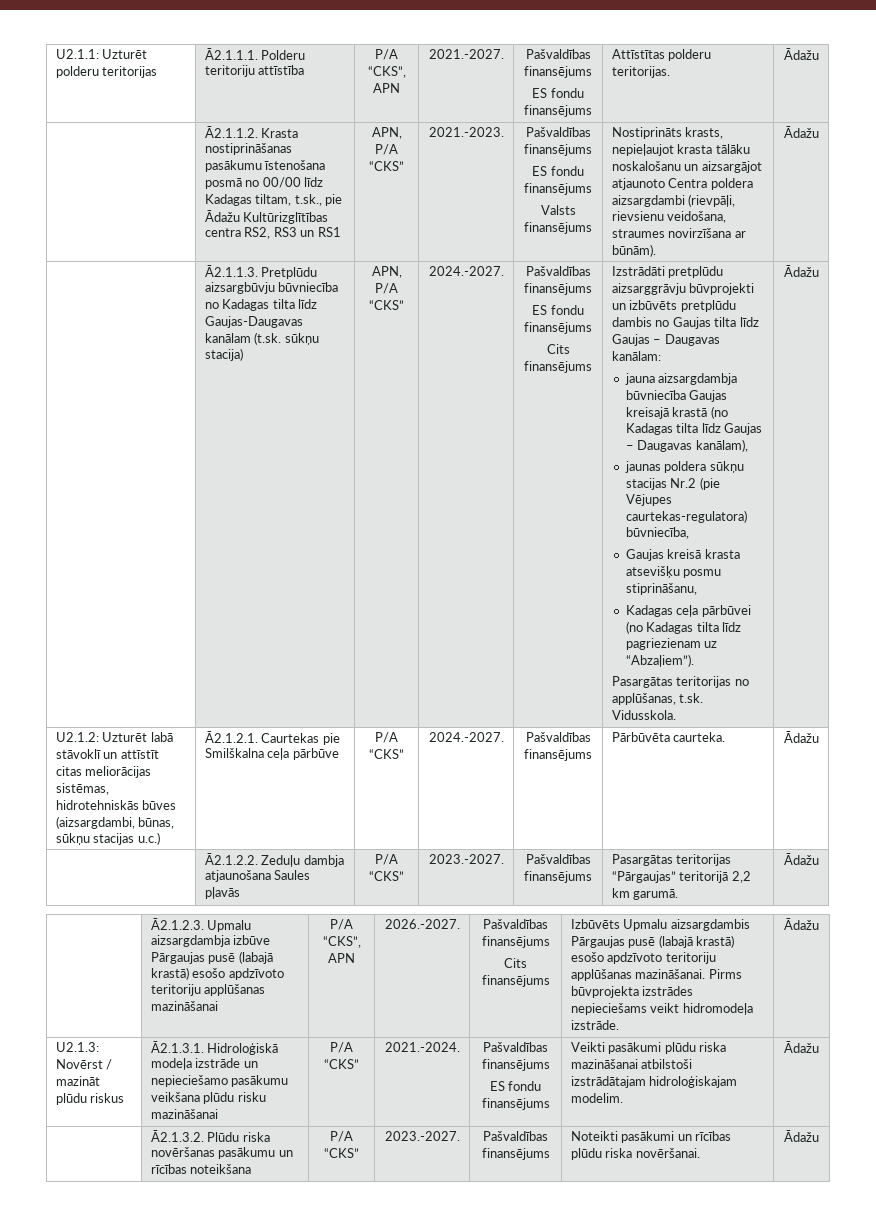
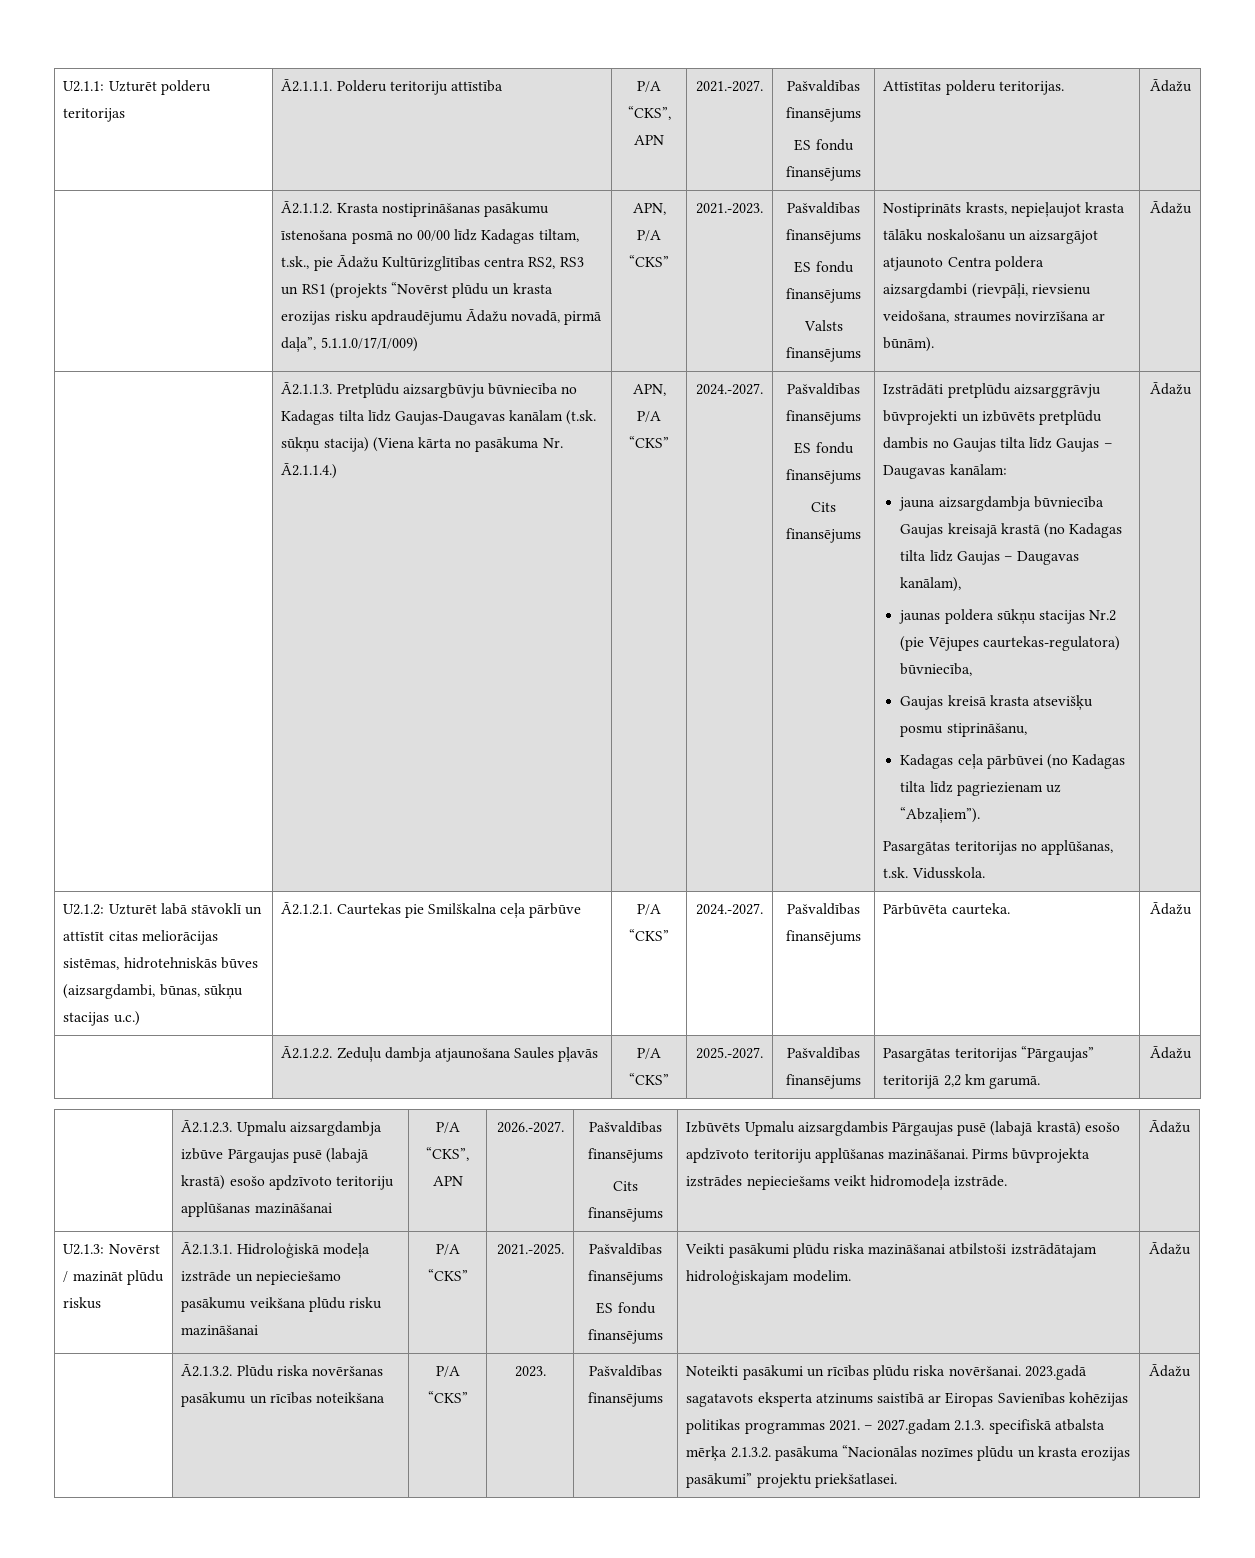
- Ā2.1.1.2. Krasta nostiprināšanas pasākumu īstenošana posmā no 00/00 līdz Kadagas tiltam, t.sk., pie Ādažu Kultūrizglītības centra RS2, RS3 un RS1
+ Ā2.1.1.2. Krasta nostiprināšanas pasākumu īstenošana posmā no 00/00 līdz Kadagas tiltam, t.sk., pie Ādažu Kultūrizglītības centra RS2, RS3 un RS1 (projekts “Novērst plūdu un krasta erozijas risku apdraudējumu Ādažu novadā, pirmā daļa”, 5.1.1.0/17/I/009)
- Ā2.1.1.3. Pretplūdu aizsargbūvju būvniecība no Kadagas tilta līdz Gaujas-Daugavas kanālam (t.sk. sūkņu stacija)
+ Ā2.1.1.3. Pretplūdu aizsargbūvju būvniecība no Kadagas tilta līdz Gaujas-Daugavas kanālam (t.sk. sūkņu stacija) (Viena kārta no pasākuma Nr. Ā2.1.1.4.)
- | Ā2.1.2.2. Zeduļu dambja atjaunošana Saules pļavās | P/A “CKS” | 2023.-2027. | Pašvaldības finansējums | Pasargātas teritorijas “Pārgaujas” teritorijā 2,2 km garumā. | Ādažu
+ | Ā2.1.2.2. Zeduļu dambja atjaunošana Saules pļavās | P/A “CKS” | 2025.-2027. | Pašvaldības finansējums | Pasargātas teritorijas “Pārgaujas” teritorijā 2,2 km garumā. | Ādažu
- U2.1.3: Novērst / mazināt plūdu riskus | Ā2.1.3.1. Hidroloģiskā modeļa izstrāde un nepieciešamo pasākumu veikšana plūdu risku mazināšanai | P/A “CKS” | 2021.-2024. | Pašvaldības finansējums
+ U2.1.3: Novērst / mazināt plūdu riskus | Ā2.1.3.1. Hidroloģiskā modeļa izstrāde un nepieciešamo pasākumu veikšana plūdu risku mazināšanai | P/A “CKS” | 2021.-2025. | Pašvaldības finansējums
- Ā2.1.3.2. Plūdu riska novēršanas pasākumu un rīcības noteikšana | P/A “CKS” | 2023.-2027.
+ Ā2.1.3.2. Plūdu riska novēršanas pasākumu un rīcības noteikšana | P/A “CKS” | 2023.
+ 2023.gadā sagatavots eksperta atzinums saistībā ar Eiropas Savienības kohēzijas politikas programmas 2021. – 2027.gadam 2.1.3. specifiskā atbalsta mērķa 2.1.3.2. pasākuma “Nacionālas nozīmes plūdu un krasta erozijas pasākumi” projektu priekšatlasei.

